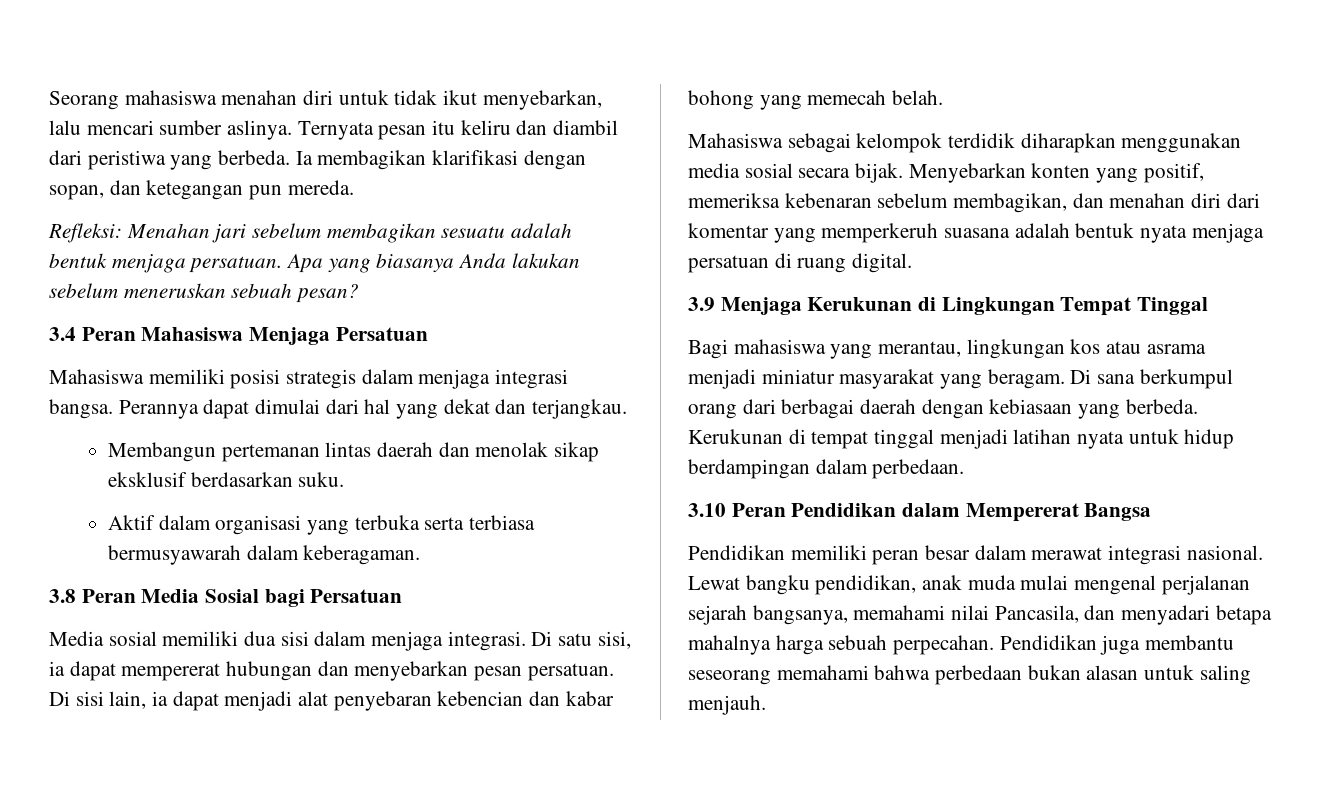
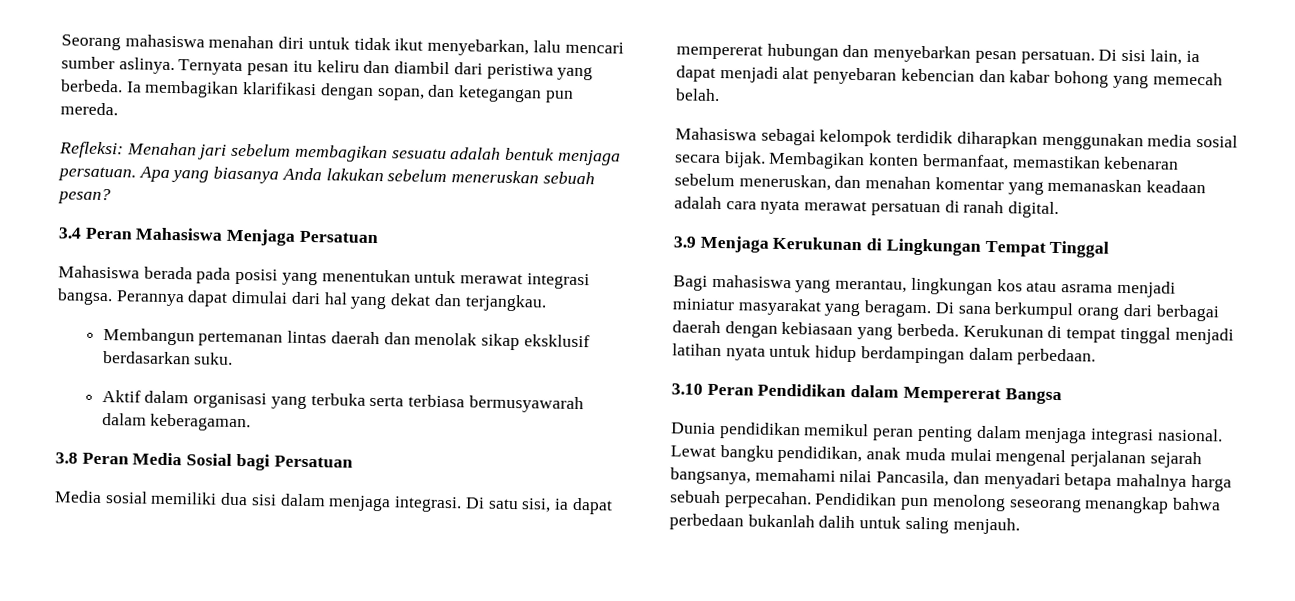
- Mahasiswa memiliki posisi strategis dalam menjaga integrasi bangsa.
+ Mahasiswa berada pada posisi yang menentukan untuk merawat integrasi bangsa.
- Menyebarkan konten yang positif, memeriksa kebenaran sebelum membagikan, dan menahan diri dari komentar yang memperkeruh suasana adalah bentuk nyata menjaga persatuan di ruang digital.
+ Membagikan konten bermanfaat, memastikan kebenaran sebelum meneruskan, dan menahan komentar yang memanaskan keadaan adalah cara nyata merawat persatuan di ranah digital.
- Pendidikan memiliki peran besar dalam merawat integrasi nasional.
+ Dunia pendidikan memikul peran penting dalam menjaga integrasi nasional.
- Pendidikan juga membantu seseorang memahami bahwa perbedaan bukan alasan untuk saling menjauh.
+ Pendidikan pun menolong seseorang menangkap bahwa perbedaan bukanlah dalih untuk saling menjauh.

